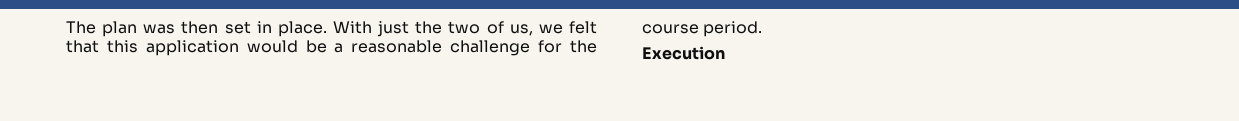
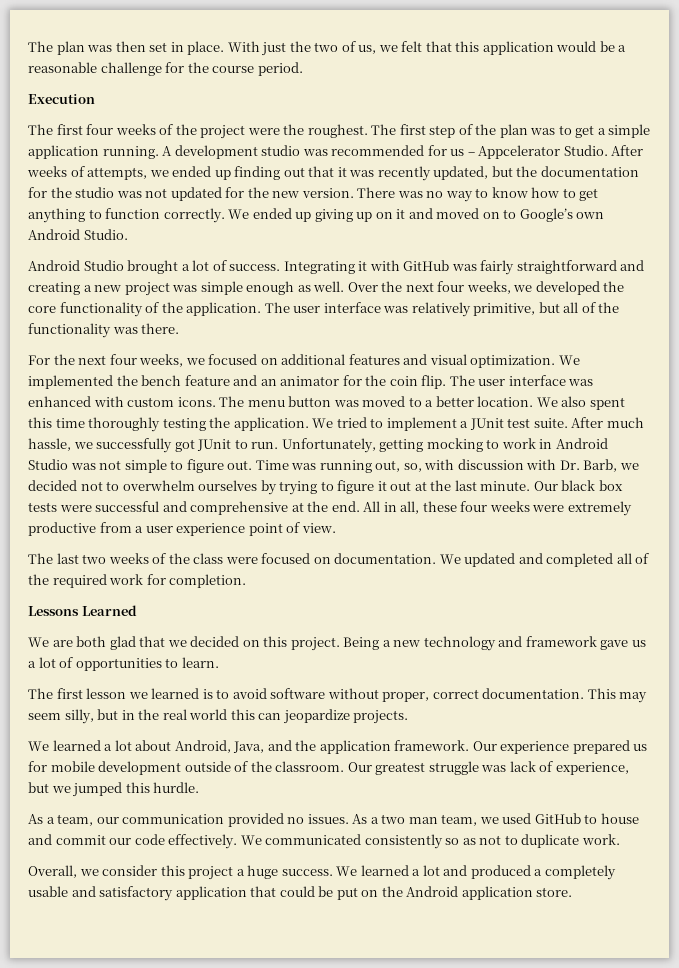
+ The first four weeks of the project were the roughest. The first step of the plan was to get a simple application running. A development studio was recommended for us – Appcelerator Studio. After weeks of attempts, we ended up finding out that it was recently updated, but the documentation for the studio was not updated for the new version. There was no way to know how to get anything to function correctly. We ended up giving up on it and moved on to Google’s own Android Studio.
+ Android Studio brought a lot of success. Integrating it with GitHub was fairly straightforward and creating a new project was simple enough as well. Over the next four weeks, we developed the core functionality of the application. The user interface was relatively primitive, but all of the functionality was there.
+ For the next four weeks, we focused on additional features and visual optimization. We implemented the bench feature and an animator for the coin flip. The user interface was enhanced with custom icons. The menu button was moved to a better location. We also spent this time thoroughly testing the application. We tried to implement a JUnit test suite. After much hassle, we successfully got JUnit to run. Unfortunately, getting mocking to work in Android Studio was not simple to figure out. Time was running out, so, with discussion with Dr. Barb, we decided not to overwhelm ourselves by trying to figure it out at the last minute. Our black box tests were successful and comprehensive at the end. All in all, these four weeks were extremely productive from a user experience point of view.
+ The last two weeks of the class were focused on documentation. We updated and completed all of the required work for completion.
+ Lessons Learned
+ We are both glad that we decided on this project. Being a new technology and framework gave us a lot of opportunities to learn.
+ The first lesson we learned is to avoid software without proper, correct documentation. This may seem silly, but in the real world this can jeopardize projects.
+ We learned a lot about Android, Java, and the application framework. Our experience prepared us for mobile development outside of the classroom. Our greatest struggle was lack of experience, but we jumped this hurdle.
+ As a team, our communication provided no issues. As a two man team, we used GitHub to house and commit our code effectively. We communicated consistently so as not to duplicate work.
+ Overall, we consider this project a huge success. We learned a lot and produced a completely usable and satisfactory application that could be put on the Android application store.

